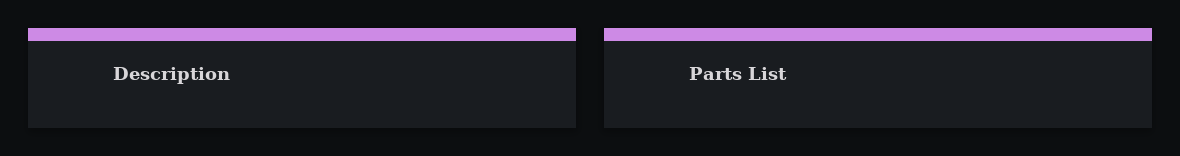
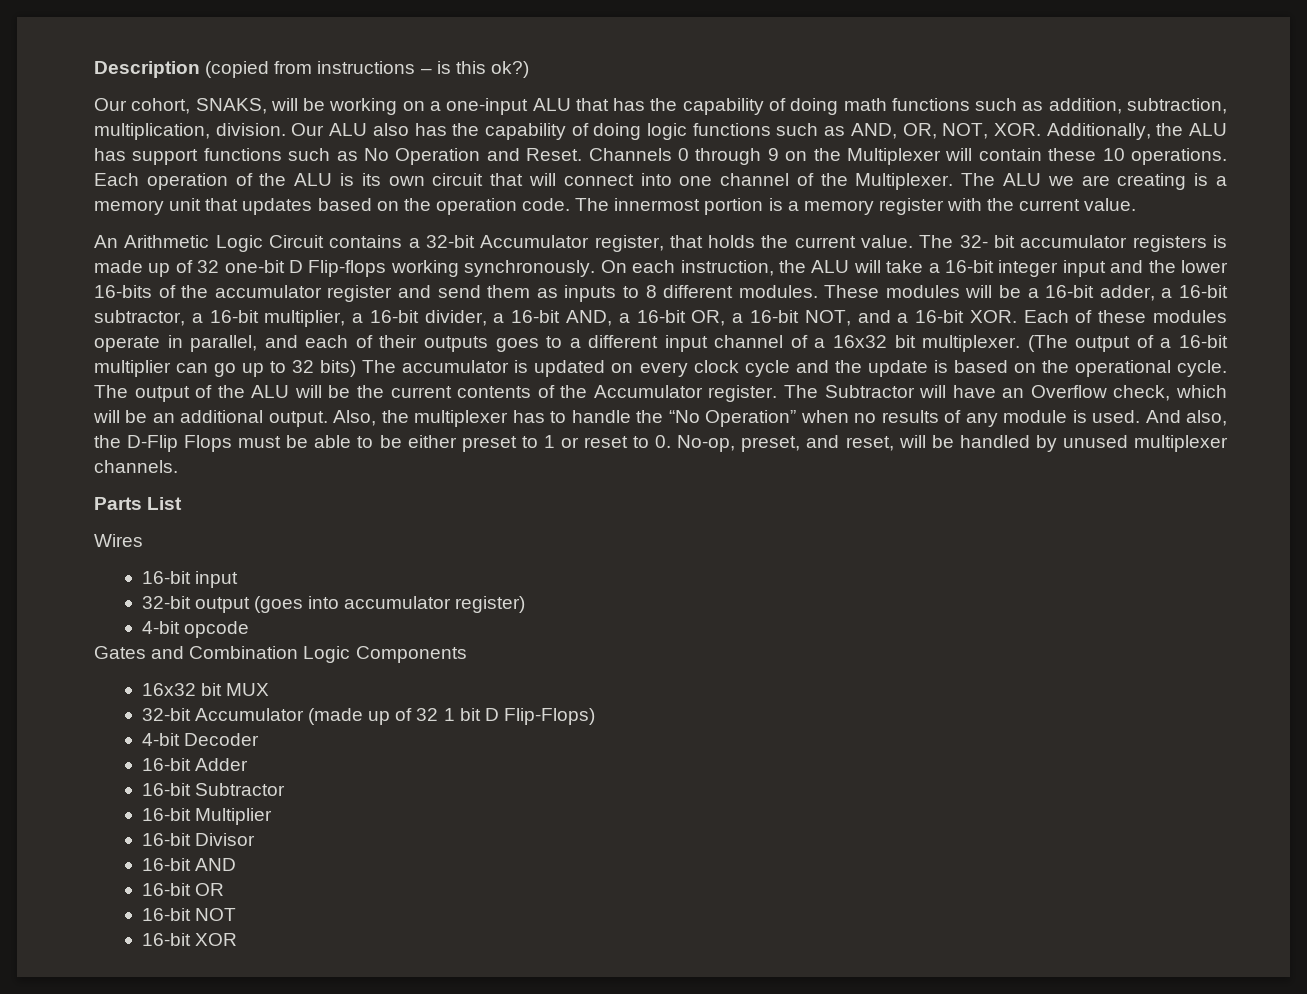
- Description
+ Description (copied from instructions – is this ok?)
+ Our cohort, SNAKS, will be working on a one-input ALU that has the capability of doing math functions such as addition, subtraction, multiplication, division. Our ALU also has the capability of doing logic functions such as AND, OR, NOT, XOR. Additionally, the ALU has support functions such as No Operation and Reset. Channels 0 through 9 on the Multiplexer will contain these 10 operations. Each operation of the ALU is its own circuit that will connect into one channel of the Multiplexer. The ALU we are creating is a memory unit that updates based on the operation code. The innermost portion is a memory register with the current value.
+ An Arithmetic Logic Circuit contains a 32-bit Accumulator register, that holds the current value. The 32- bit accumulator registers is made up of 32 one-bit D Flip-flops working synchronously. On each instruction, the ALU will take a 16-bit integer input and the lower 16-bits of the accumulator register and send them as inputs to 8 different modules. These modules will be a 16-bit adder, a 16-bit subtractor, a 16-bit multiplier, a 16-bit divider, a 16-bit AND, a 16-bit OR, a 16-bit NOT, and a 16-bit XOR. Each of these modules operate in parallel, and each of their outputs goes to a different input channel of a 16x32 bit multiplexer. (The output of a 16-bit multiplier can go up to 32 bits) The accumulator is updated on every clock cycle and the update is based on the operational cycle. The output of the ALU will be the current contents of the Accumulator register. The Subtractor will have an Overflow check, which will be an additional output. Also, the multiplexer has to handle the “No Operation” when no results of any module is used. And also, the D-Flip Flops must be able to be either preset to 1 or reset to 0. No-op, preset, and reset, will be handled by unused multiplexer channels.
  Parts List
+ Wires
+ 16-bit input
+ 32-bit output (goes into accumulator register)
+ 4-bit opcode
+ Gates and Combination Logic Components
+ 16x32 bit MUX
+ 32-bit Accumulator (made up of 32 1 bit D Flip-Flops)
+ 4-bit Decoder
+ 16-bit Adder
+ 16-bit Subtractor
+ 16-bit Multiplier
+ 16-bit Divisor
+ 16-bit AND
+ 16-bit OR
+ 16-bit NOT
+ 16-bit XOR

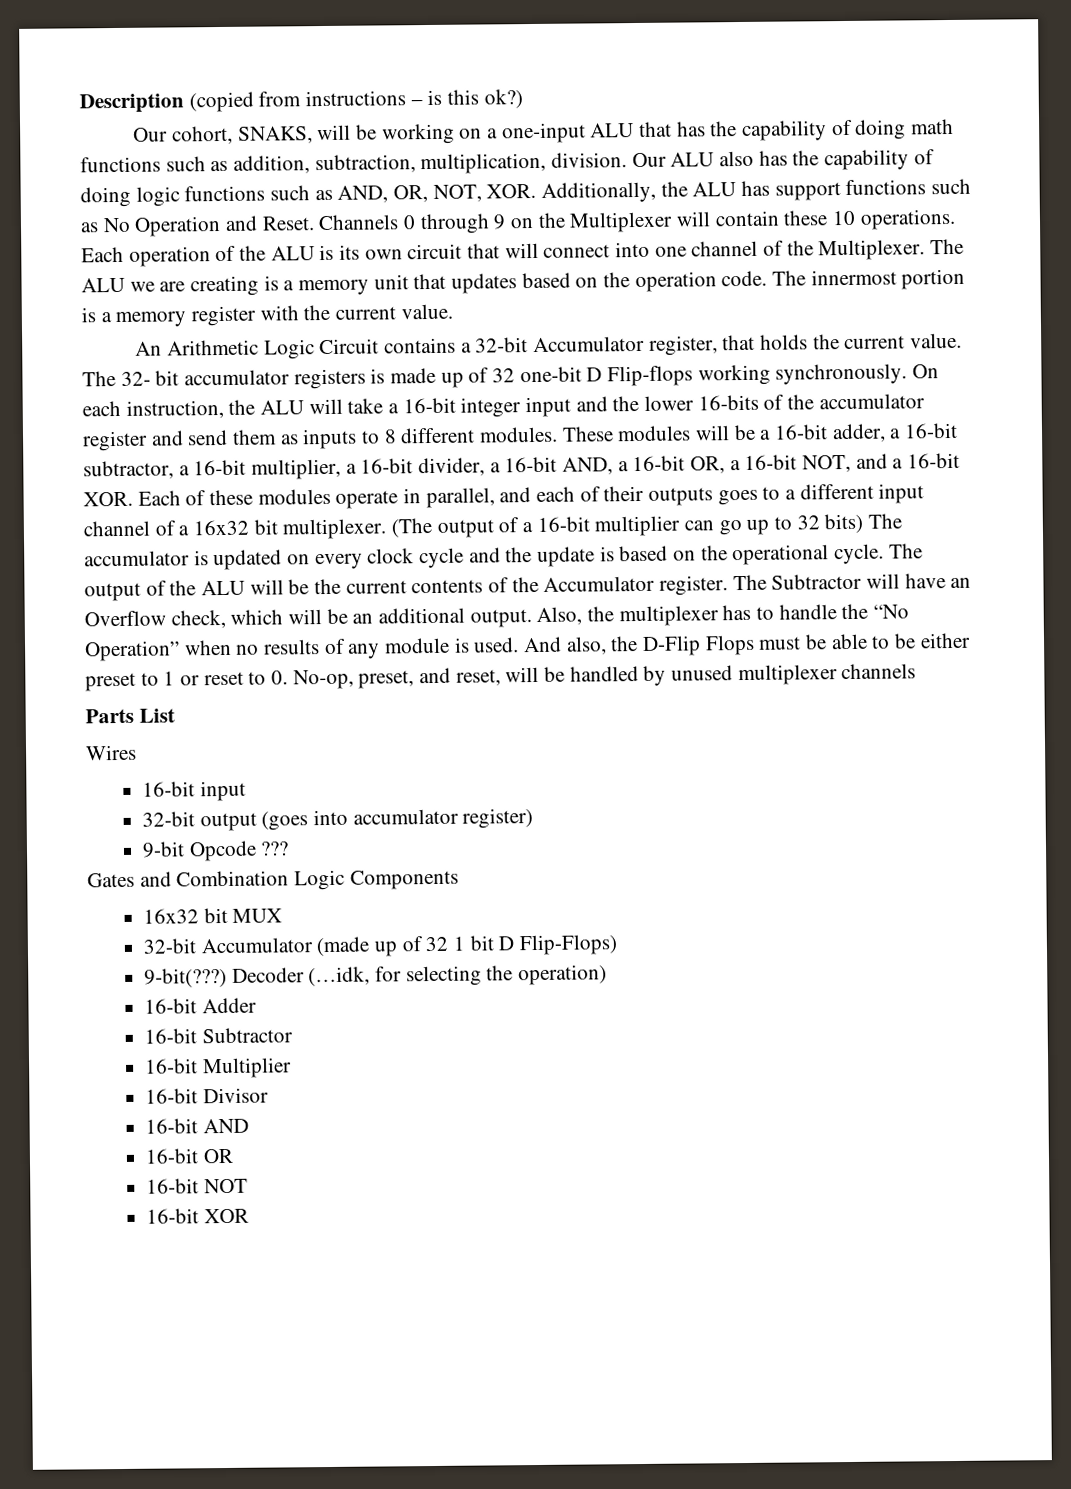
- And also, the D-Flip Flops must be able to be either preset to 1 or reset to 0. No-op, preset, and reset, will be handled by unused multiplexer channels.
+ And also, the D-Flip Flops must be able to be either preset to 1 or reset to 0. No-op, preset, and reset, will be handled by unused multiplexer channels
- 4-bit opcode
+ 9-bit Opcode ???
- 4-bit Decoder
+ 9-bit(???) Decoder (…idk, for selecting the operation)

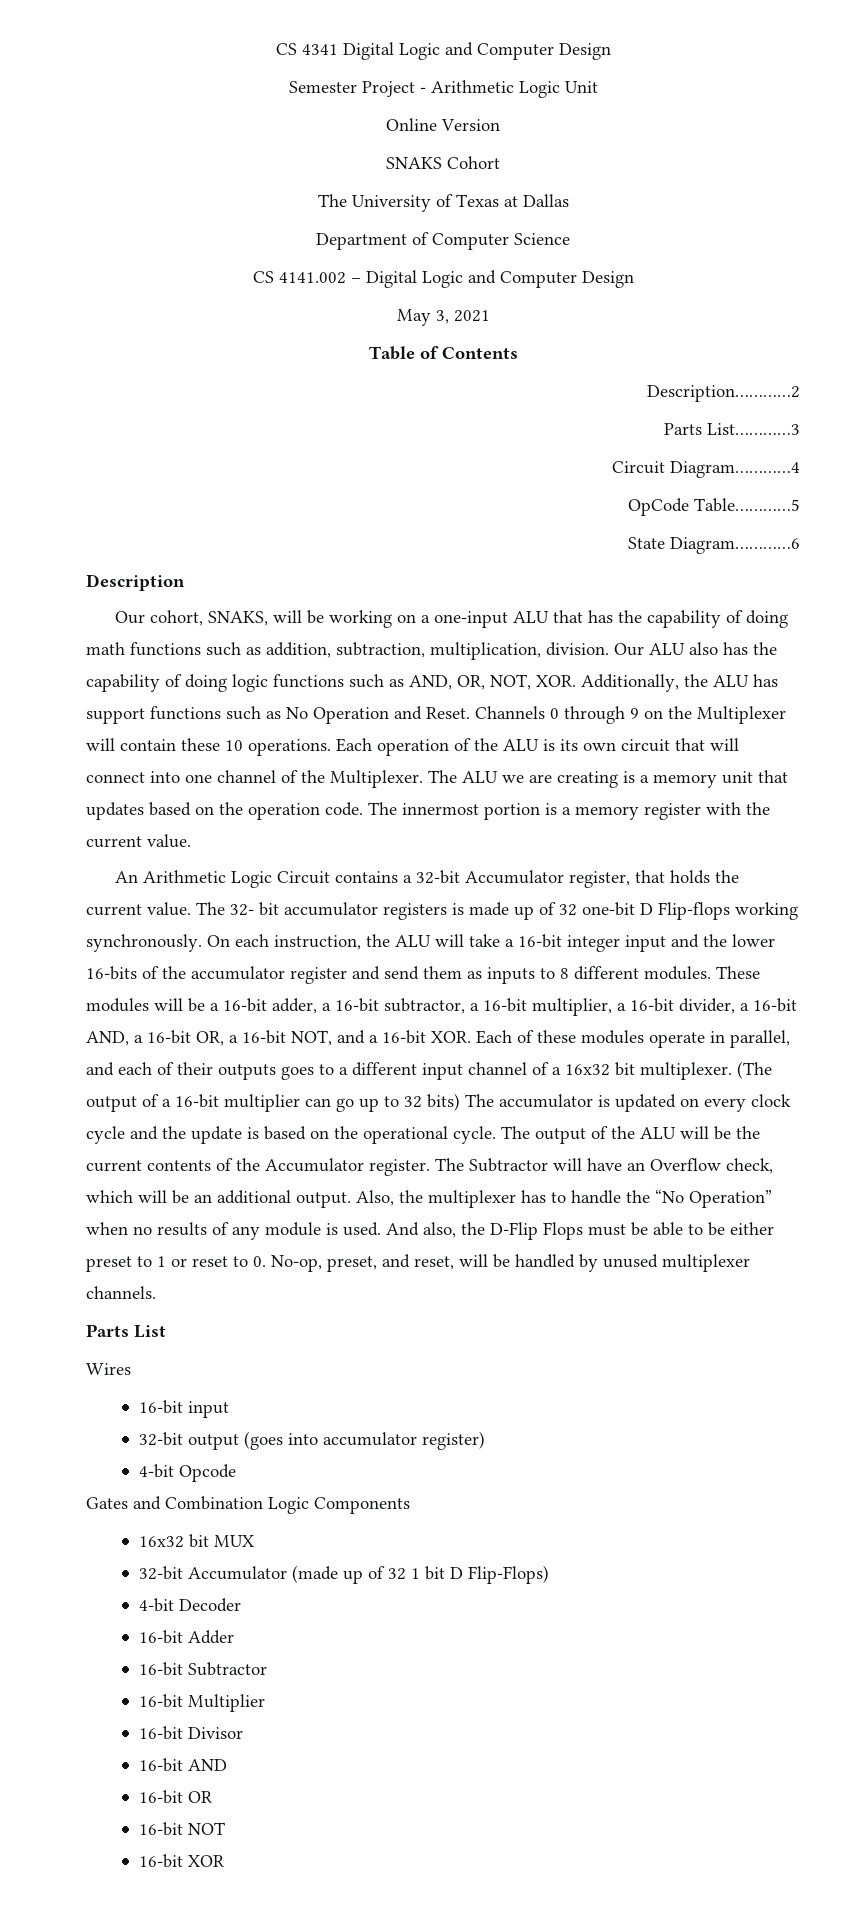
- Description (copied from instructions – is this ok?)
+ CS 4341 Digital Logic and Computer Design
+ Semester Project - Arithmetic Logic Unit
+ Online Version
+ SNAKS Cohort
+ The University of Texas at Dallas
+ Department of Computer Science
+ CS 4141.002 – Digital Logic and Computer Design
+ May 3, 2021
+ Table of Contents
+ Description…………2
+ Parts List…………3
+ Circuit Diagram…………4
+ OpCode Table…………5
+ State Diagram…………6
+ Description
- And also, the D-Flip Flops must be able to be either preset to 1 or reset to 0. No-op, preset, and reset, will be handled by unused multiplexer channels
+ And also, the D-Flip Flops must be able to be either preset to 1 or reset to 0. No-op, preset, and reset, will be handled by unused multiplexer channels.
- 9-bit Opcode ???
+ 4-bit Opcode
- 9-bit(???) Decoder (…idk, for selecting the operation)
+ 4-bit Decoder

